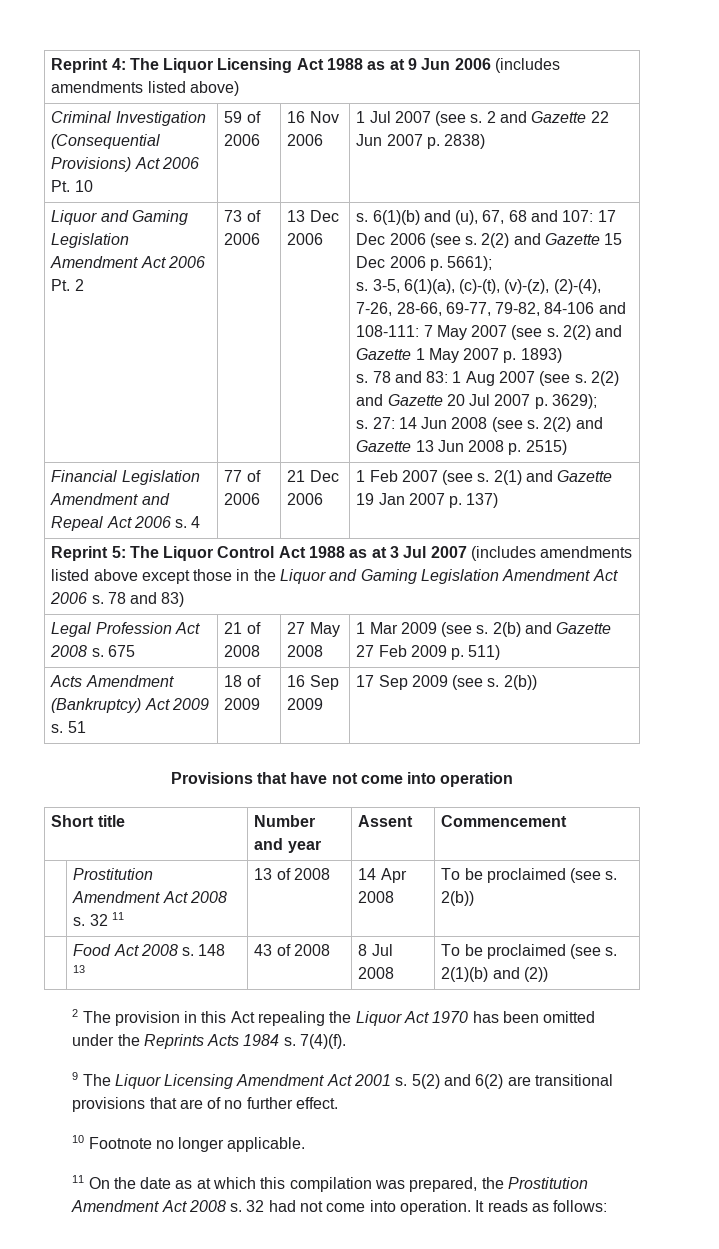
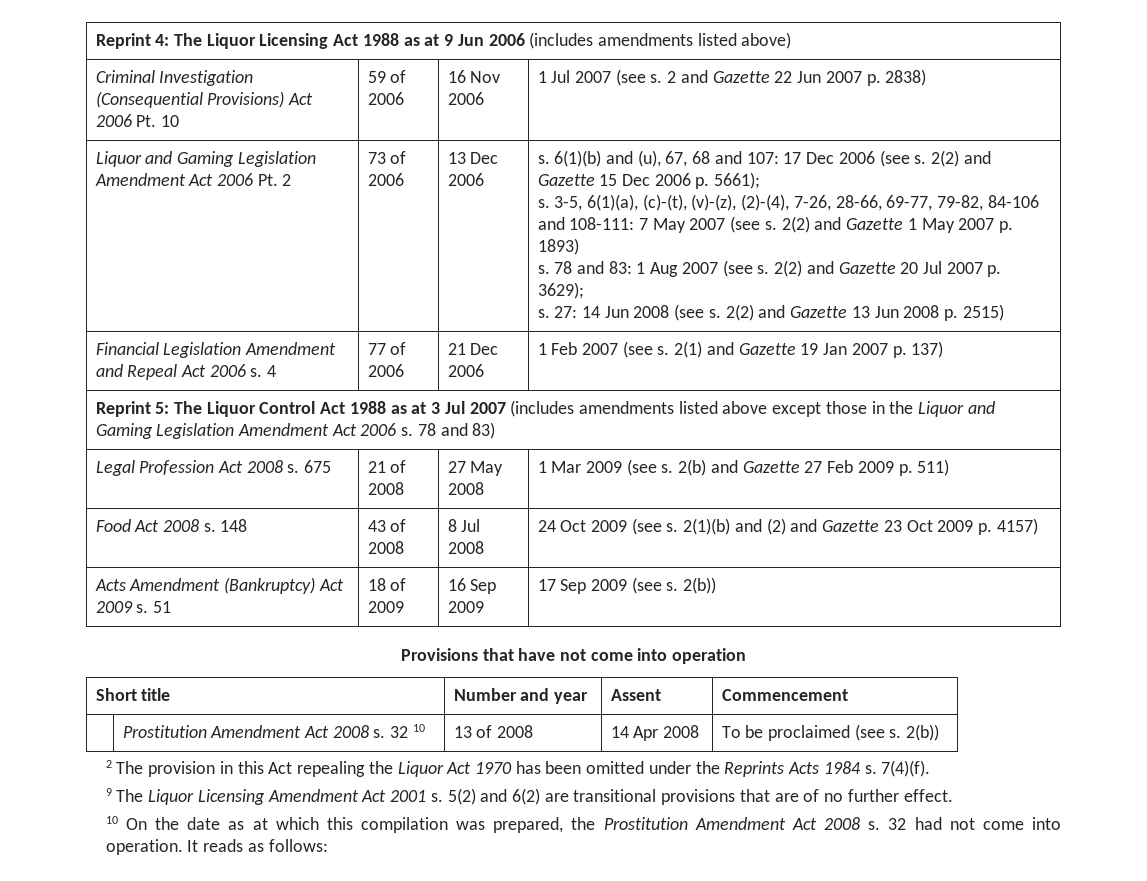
+ Food Act 2008 s. 148 | 43 of 2008 | 8 Jul 2008 | 24 Oct 2009 (see s. 2(1)(b) and (2) and Gazette 23 Oct 2009 p. 4157)
- | Prostitution Amendment Act 2008 s. 32 11 | 13 of 2008 | 14 Apr 2008 | To be proclaimed (see s. 2(b))
+ | Prostitution Amendment Act 2008 s. 32 10 | 13 of 2008 | 14 Apr 2008 | To be proclaimed (see s. 2(b))
- | Food Act 2008 s. 148 13 | 43 of 2008 | 8 Jul 2008 | To be proclaimed (see s. 2(1)(b) and (2))
- 10 Footnote no longer applicable.
- 11 On the date as at which this compilation was prepared, the Prostitution Amendment Act 2008 s.
+ 10 On the date as at which this compilation was prepared, the Prostitution Amendment Act 2008 s.

